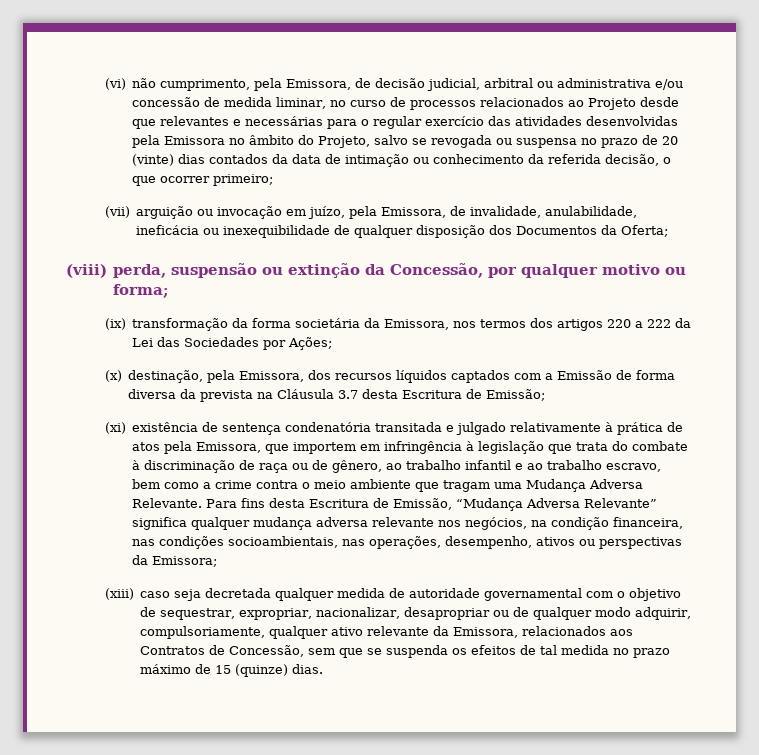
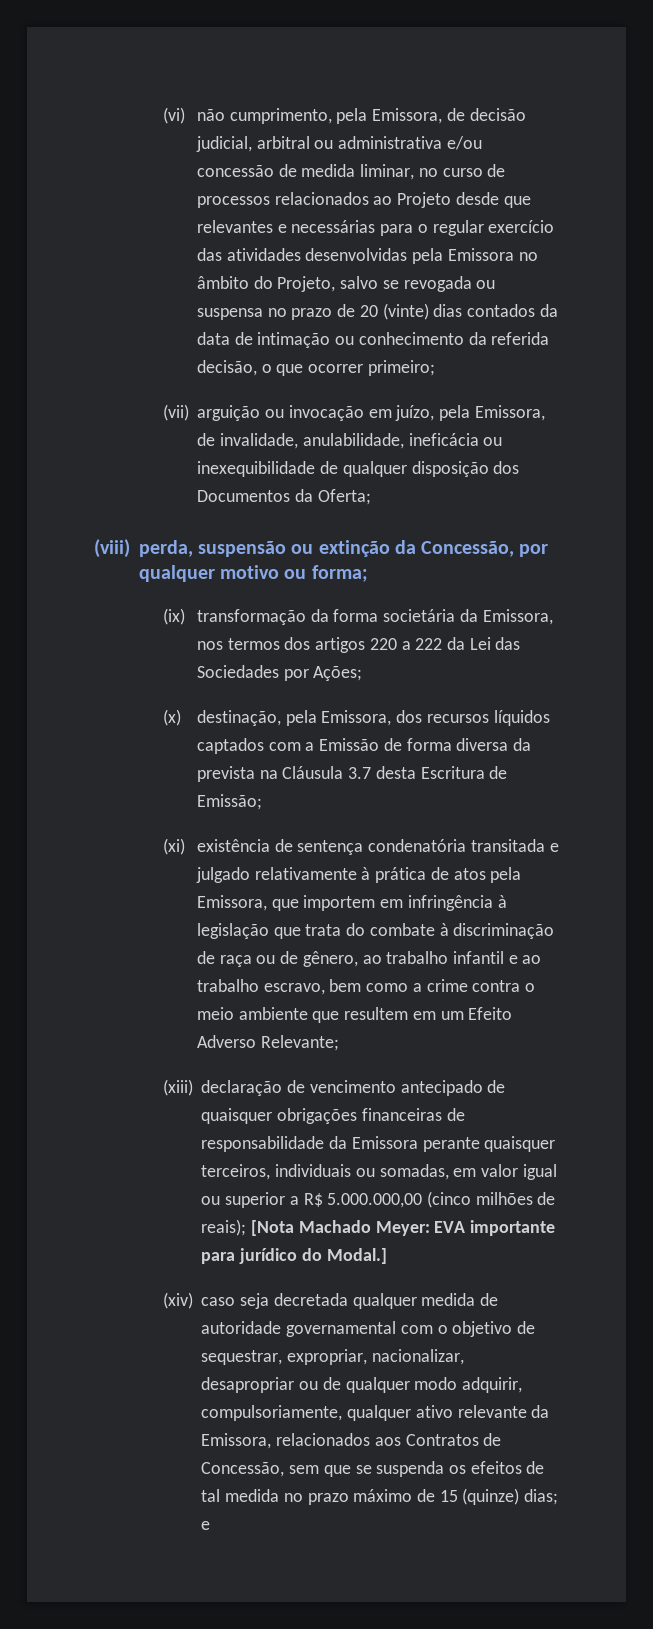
- (xi) existência de sentença condenatória transitada e julgado relativamente à prática de atos pela Emissora, que importem em infringência à legislação que trata do combate à discriminação de raça ou de gênero, ao trabalho infantil e ao trabalho escravo, bem como a crime contra o meio ambiente que tragam uma Mudança Adversa Relevante. Para fins desta Escritura de Emissão, “Mudança Adversa Relevante” significa qualquer mudança adversa relevante nos negócios, na condição financeira, nas condições socioambientais, nas operações, desempenho, ativos ou perspectivas da Emissora;
- (xiii) caso seja decretada qualquer medida de autoridade governamental com o objetivo de sequestrar, expropriar, nacionalizar, desapropriar ou de qualquer modo adquirir, compulsoriamente, qualquer ativo relevante da Emissora, relacionados aos Contratos de Concessão, sem que se suspenda os efeitos de tal medida no prazo máximo de 15 (quinze) dias.
+ (xi) existência de sentença condenatória transitada e julgado relativamente à prática de atos pela Emissora, que importem em infringência à legislação que trata do combate à discriminação de raça ou de gênero, ao trabalho infantil e ao trabalho escravo, bem como a crime contra o meio ambiente que resultem em um Efeito Adverso Relevante;
+ (xiii) declaração de vencimento antecipado de quaisquer obrigações financeiras de responsabilidade da Emissora perante quaisquer terceiros, individuais ou somadas, em valor igual ou superior a R$ 5.000.000,00 (cinco milhões de reais); [Nota Machado Meyer: EVA importante para jurídico do Modal.]
+ (xiv) caso seja decretada qualquer medida de autoridade governamental com o objetivo de sequestrar, expropriar, nacionalizar, desapropriar ou de qualquer modo adquirir, compulsoriamente, qualquer ativo relevante da Emissora, relacionados aos Contratos de Concessão, sem que se suspenda os efeitos de tal medida no prazo máximo de 15 (quinze) dias; e

